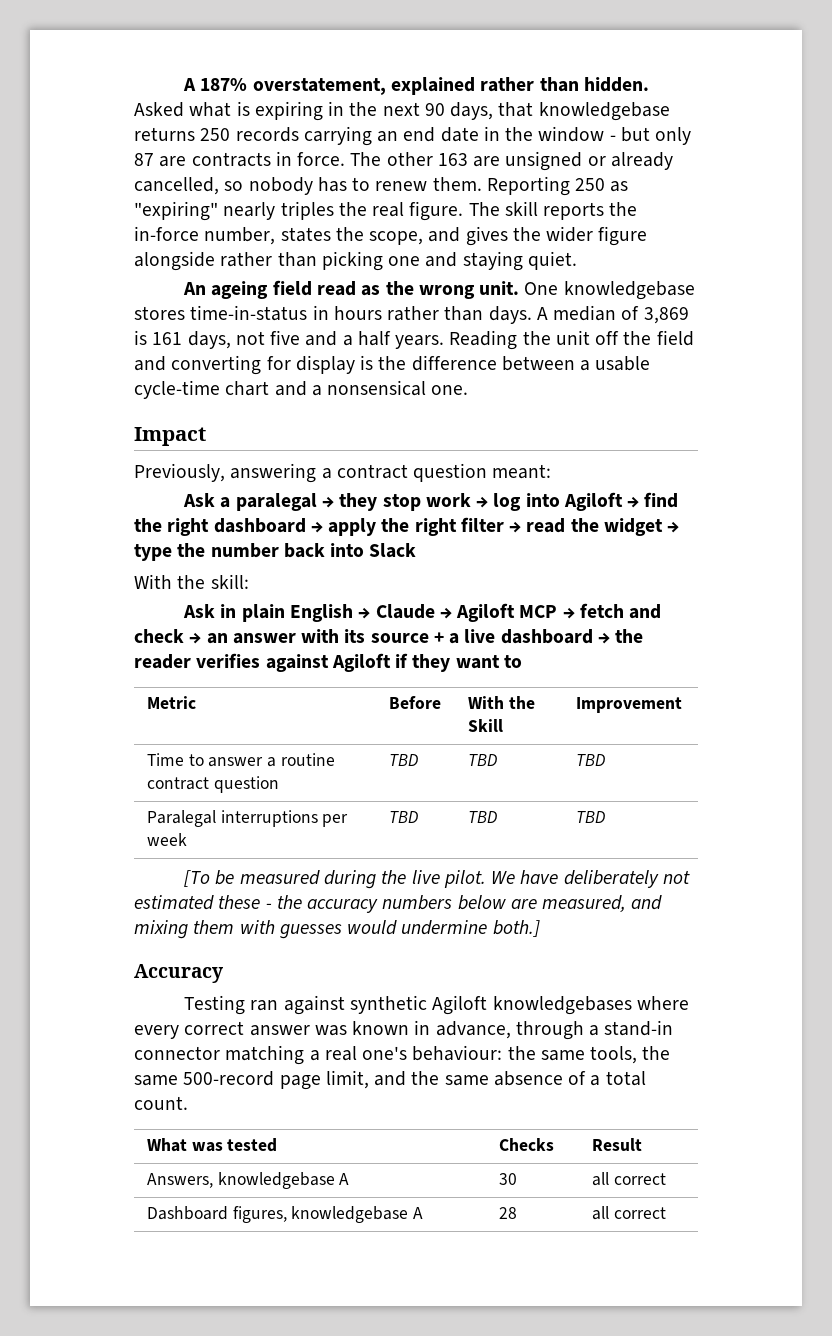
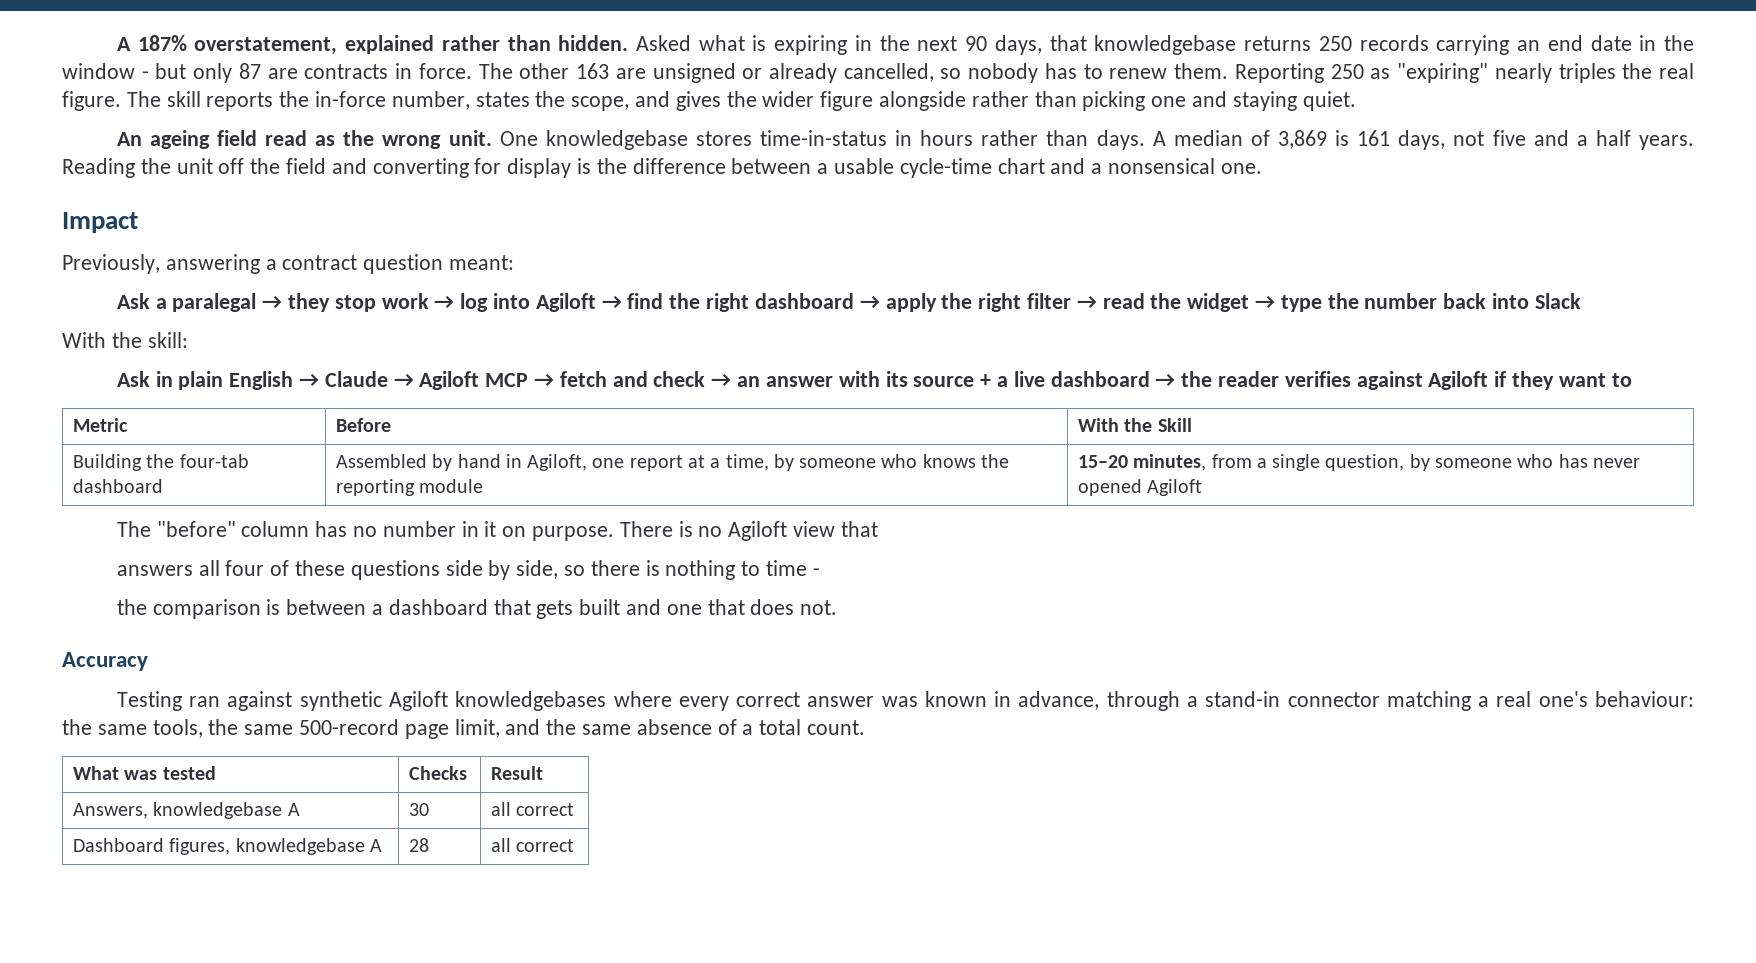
- Metric | Before | With the Skill | Improvement
- Time to answer a routine contract question | TBD | TBD | TBD
- Paralegal interruptions per week | TBD | TBD | TBD
- [To be measured during the live pilot. We have deliberately not estimated these - the accuracy numbers below are measured, and mixing them with guesses would undermine both.]
+ Metric | Before | With the Skill
+ Building the four-tab dashboard | Assembled by hand in Agiloft, one report at a time, by someone who knows the reporting module | 15–20 minutes, from a single question, by someone who has never opened Agiloft
+ The "before" column has no number in it on purpose. There is no Agiloft view that
+ answers all four of these questions side by side, so there is nothing to time -
+ the comparison is between a dashboard that gets built and one that does not.

